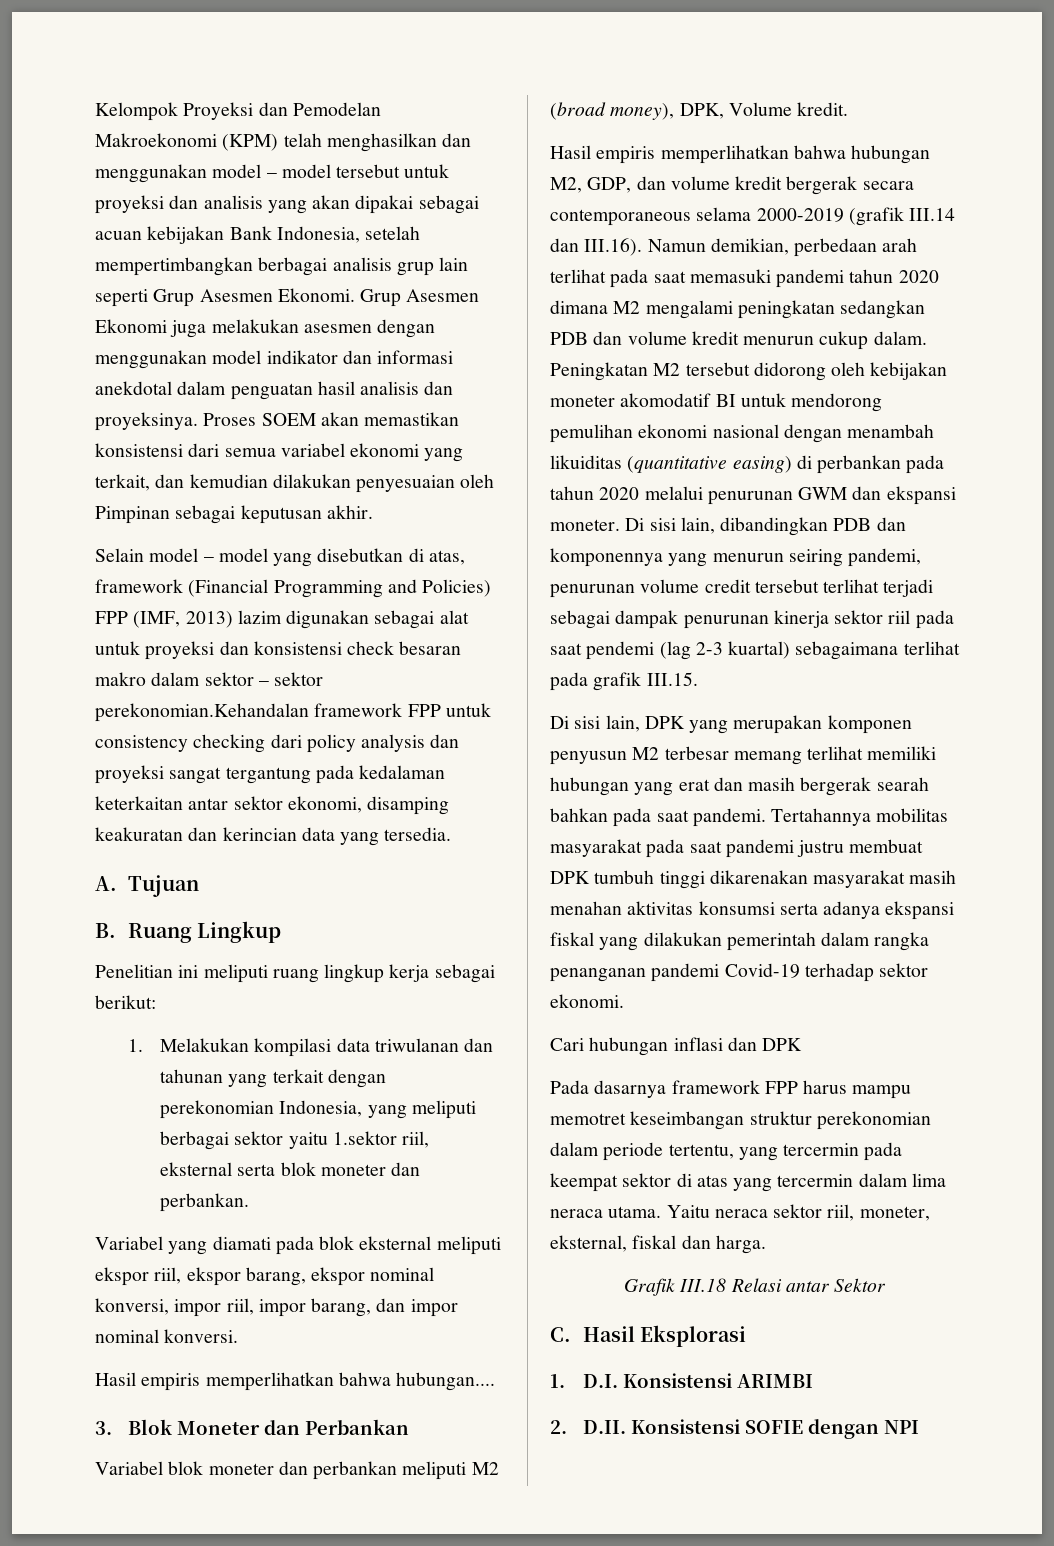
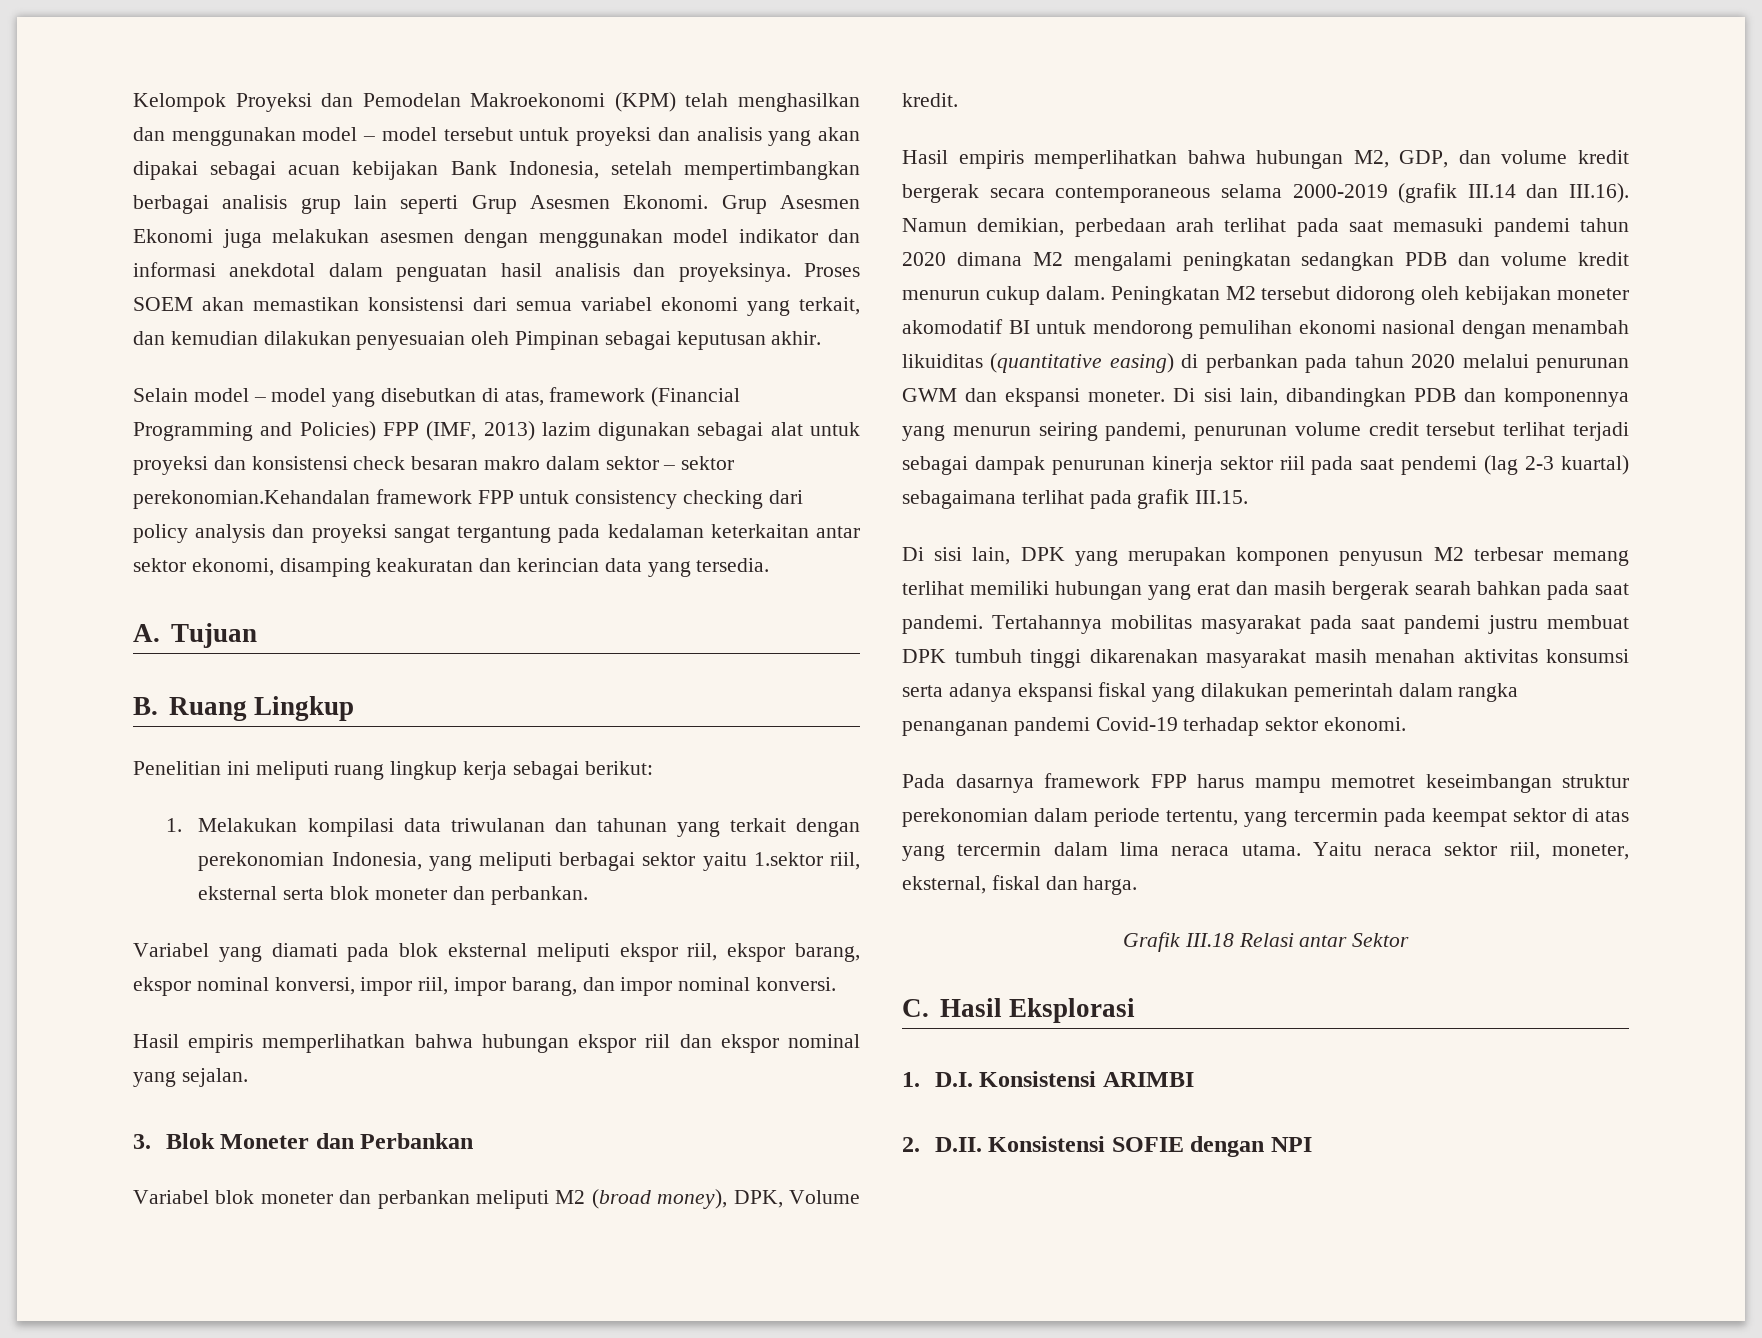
- Hasil empiris memperlihatkan bahwa hubungan....
+ Hasil empiris memperlihatkan bahwa hubungan ekspor riil dan ekspor nominal yang sejalan.
- Cari hubungan inflasi dan DPK

